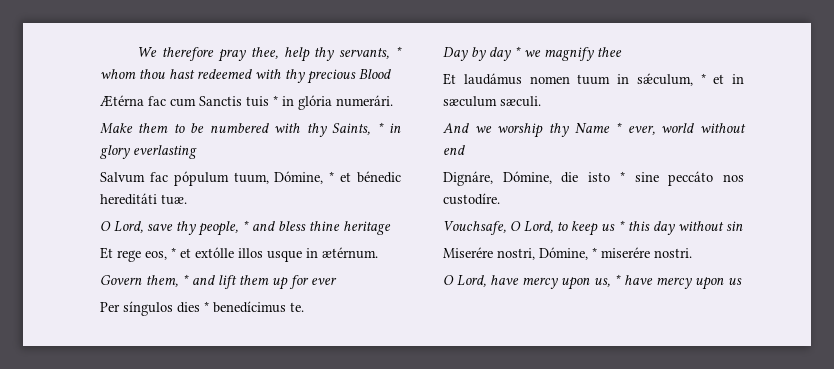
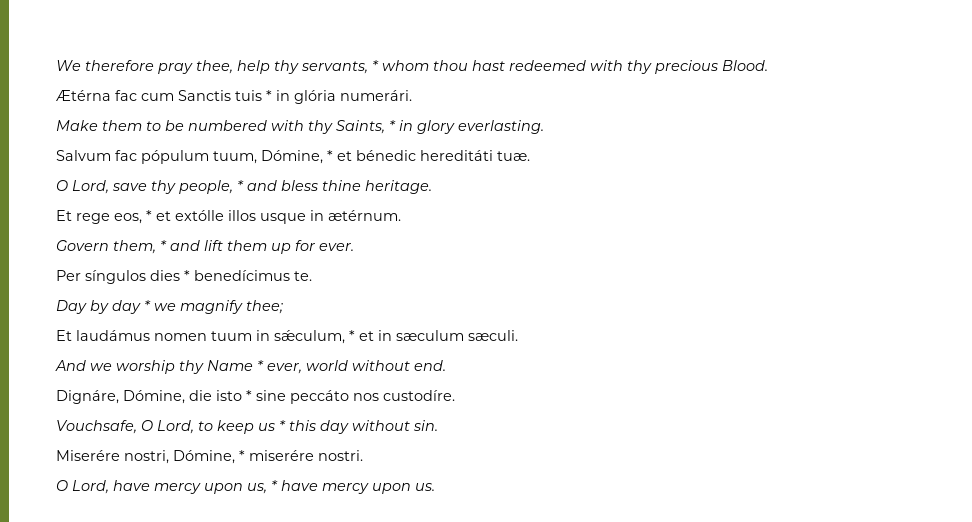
- We therefore pray thee, help thy servants, * whom thou hast redeemed with thy precious Blood
+ We therefore pray thee, help thy servants, * whom thou hast redeemed with thy precious Blood.
- Make them to be numbered with thy Saints, * in glory everlasting
+ Make them to be numbered with thy Saints, * in glory everlasting.
- O Lord, save thy people, * and bless thine heritage
+ O Lord, save thy people, * and bless thine heritage.
- Govern them, * and lift them up for ever
+ Govern them, * and lift them up for ever.
- Day by day * we magnify thee
+ Day by day * we magnify thee;
- And we worship thy Name * ever, world without end
+ And we worship thy Name * ever, world without end.
- Vouchsafe, O Lord, to keep us * this day without sin
+ Vouchsafe, O Lord, to keep us * this day without sin.
- O Lord, have mercy upon us, * have mercy upon us
+ O Lord, have mercy upon us, * have mercy upon us.

